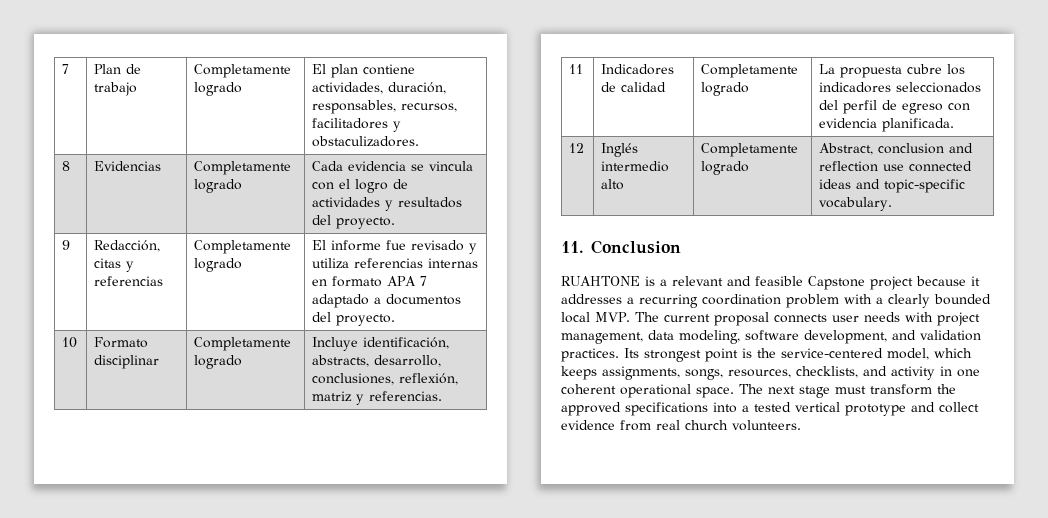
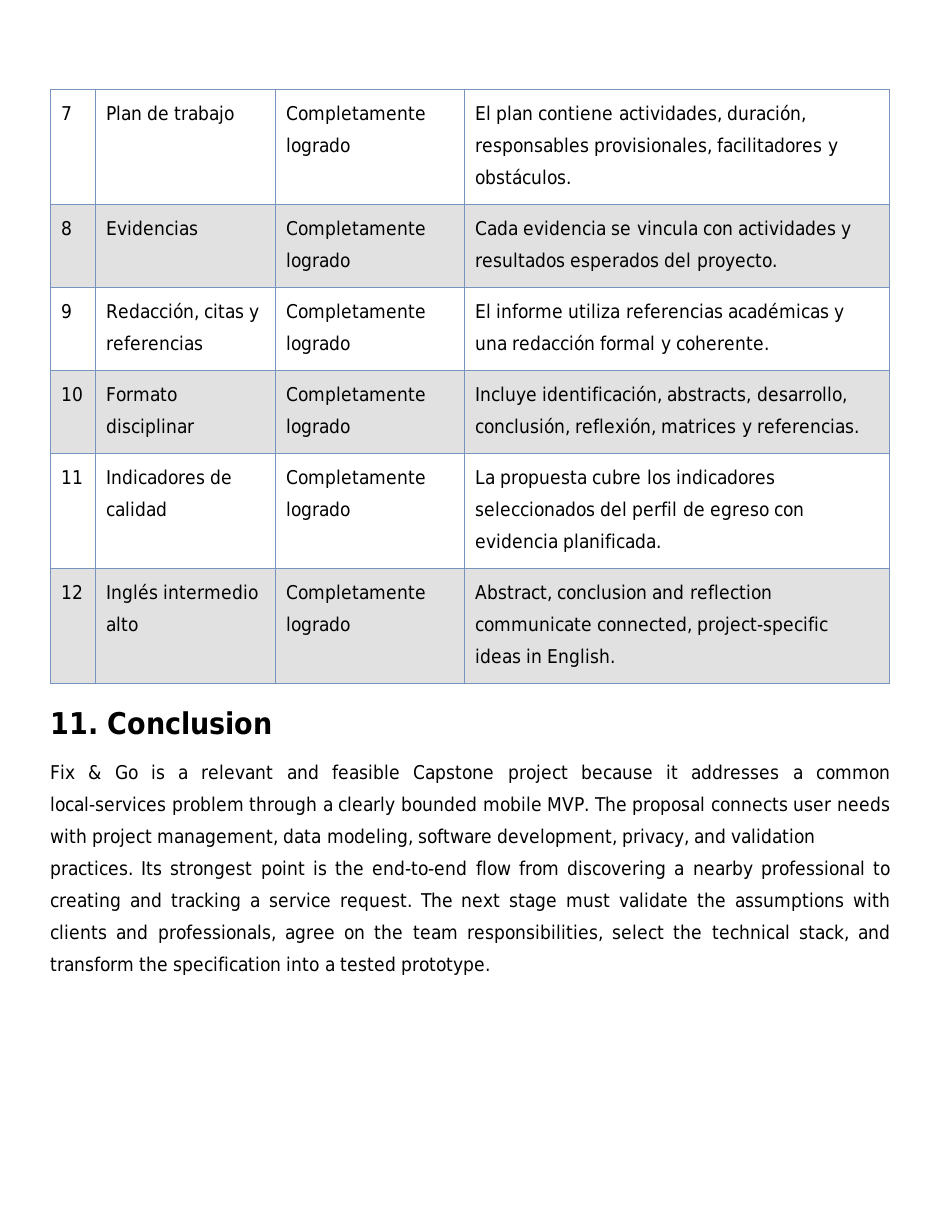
- 7 | Plan de trabajo | Completamente logrado | El plan contiene actividades, duración, responsables, recursos, facilitadores y obstaculizadores.
+ 7 | Plan de trabajo | Completamente logrado | El plan contiene actividades, duración, responsables provisionales, facilitadores y obstáculos.
- 8 | Evidencias | Completamente logrado | Cada evidencia se vincula con el logro de actividades y resultados del proyecto.
+ 8 | Evidencias | Completamente logrado | Cada evidencia se vincula con actividades y resultados esperados del proyecto.
- 9 | Redacción, citas y referencias | Completamente logrado | El informe fue revisado y utiliza referencias internas en formato APA 7 adaptado a documentos del proyecto.
+ 9 | Redacción, citas y referencias | Completamente logrado | El informe utiliza referencias académicas y una redacción formal y coherente.
- 10 | Formato disciplinar | Completamente logrado | Incluye identificación, abstracts, desarrollo, conclusiones, reflexión, matriz y referencias.
+ 10 | Formato disciplinar | Completamente logrado | Incluye identificación, abstracts, desarrollo, conclusión, reflexión, matrices y referencias.
- 12 | Inglés intermedio alto | Completamente logrado | Abstract, conclusion and reflection use connected ideas and topic-specific vocabulary.
+ 12 | Inglés intermedio alto | Completamente logrado | Abstract, conclusion and reflection communicate connected, project-specific ideas in English.
- RUAHTONE is a relevant and feasible Capstone project because it addresses a recurring coordination problem with a clearly bounded local MVP. The current proposal connects user needs with project management, data modeling, software development, and validation practices.
+ Fix & Go is a relevant and feasible Capstone project because it addresses a common local-services problem through a clearly bounded mobile MVP. The proposal connects user needs with project management, data modeling, software development, privacy, and validation practices.
- Its strongest point is the service-centered model, which keeps assignments, songs, resources, checklists, and activity in one coherent operational space. The next stage must transform the approved specifications into a tested vertical prototype and collect evidence from real church volunteers.
+ Its strongest point is the end-to-end flow from discovering a nearby professional to creating and tracking a service request. The next stage must validate the assumptions with clients and professionals, agree on the team responsibilities, select the technical stack, and transform the specification into a tested prototype.

